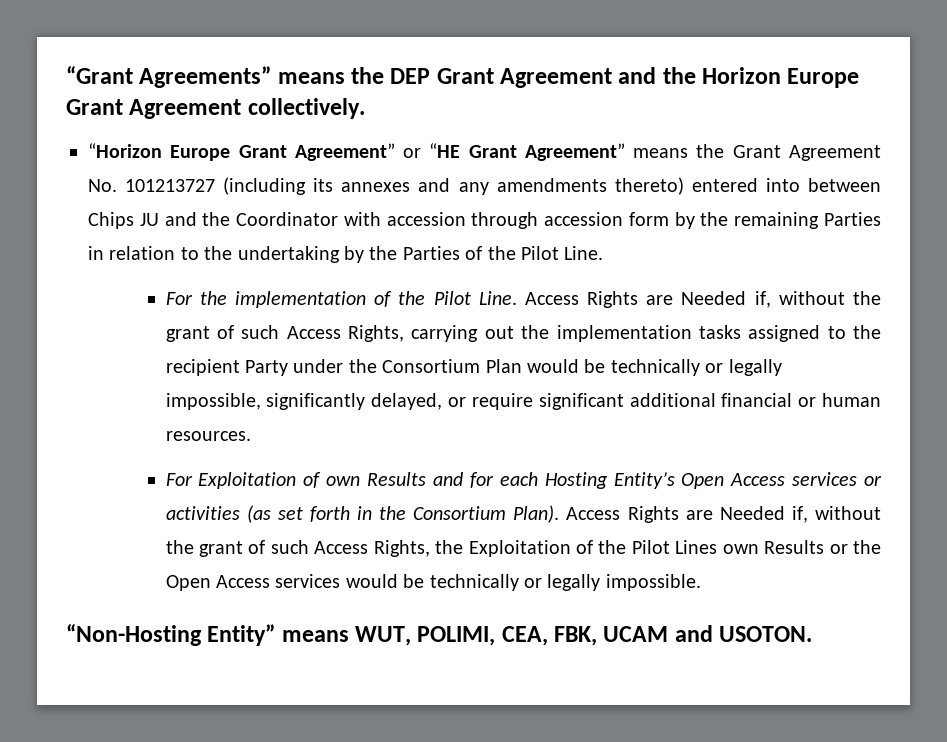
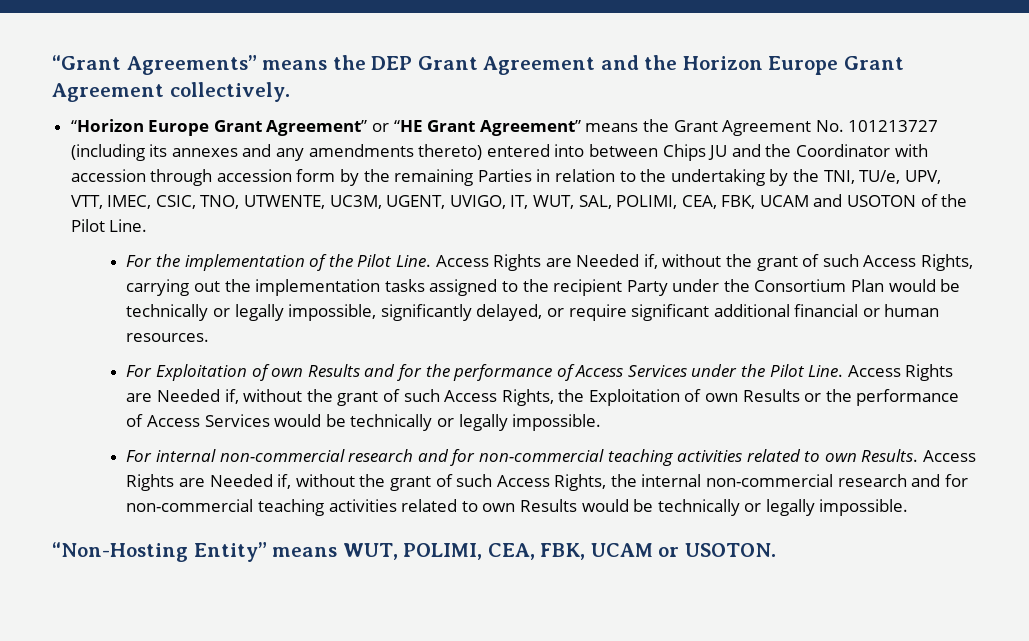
- “Horizon Europe Grant Agreement” or “HE Grant Agreement” means the Grant Agreement No. 101213727 (including its annexes and any amendments thereto) entered into between Chips JU and the Coordinator with accession through accession form by the remaining Parties in relation to the undertaking by the Parties of the Pilot Line.
+ “Horizon Europe Grant Agreement” or “HE Grant Agreement” means the Grant Agreement No. 101213727 (including its annexes and any amendments thereto) entered into between Chips JU and the Coordinator with accession through accession form by the remaining Parties in relation to the undertaking by the TNI, TU/e, UPV, VTT, IMEC, CSIC, TNO, UTWENTE, UC3M, UGENT, UVIGO, IT, WUT, SAL, POLIMI, CEA, FBK, UCAM and USOTON of the Pilot Line.
- For Exploitation of own Results and for each Hosting Entity’s Open Access services or activities (as set forth in the Consortium Plan).
+ For Exploitation of own Results and for the performance of Access Services under the Pilot Line.
- Access Rights are Needed if, without the grant of such Access Rights, the Exploitation of the Pilot Lines own Results or the Open Access services would be technically or legally impossible.
+ Access Rights are Needed if, without the grant of such Access Rights, the Exploitation of own Results or the performance of Access Services would be technically or legally impossible.
+ For internal non-commercial research and for non-commercial teaching activities related to own Results. Access Rights are Needed if, without the grant of such Access Rights, the internal non-commercial research and for non-commercial teaching activities related to own Results would be technically or legally impossible.
- “Non-Hosting Entity” means WUT, POLIMI, CEA, FBK, UCAM and USOTON.
+ “Non-Hosting Entity” means WUT, POLIMI, CEA, FBK, UCAM or USOTON.

